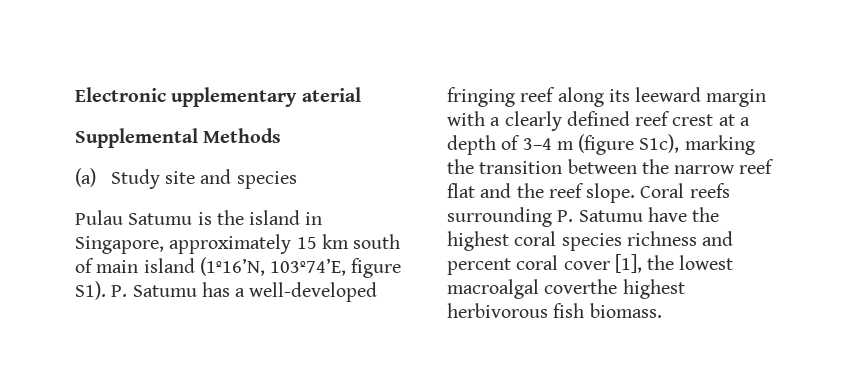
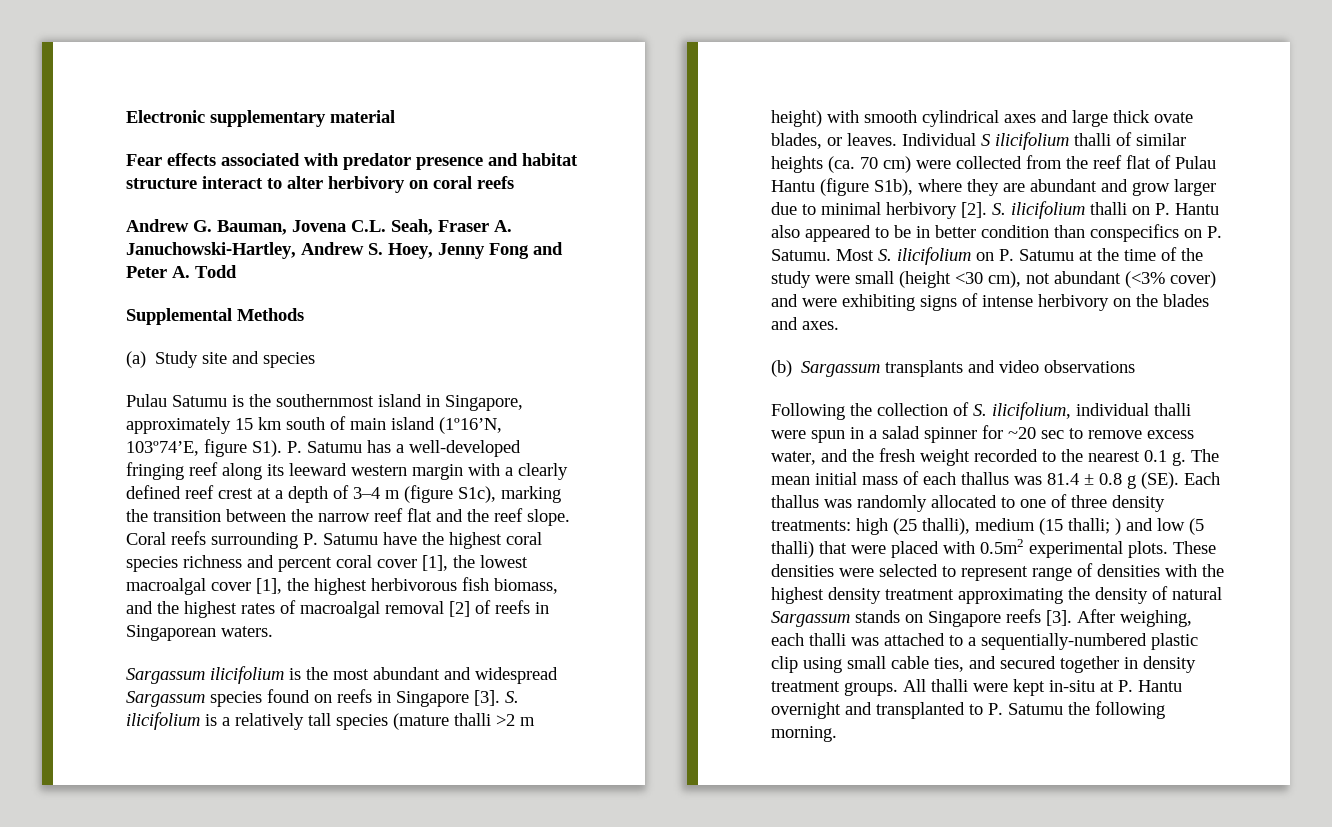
- Electronic upplementary aterial
+ Electronic supplementary material
+ Fear effects associated with predator presence and habitat structure interact to alter herbivory on coral reefs
+ Andrew G. Bauman, Jovena C.L. Seah, Fraser A. Januchowski-Hartley, Andrew S. Hoey, Jenny Fong and Peter A. Todd
- Pulau Satumu is the island in Singapore, approximately 15 km south of main island (1º16’N, 103º74’E, figure S1). P. Satumu has a well-developed fringing reef along its leeward margin with a clearly defined reef crest at a depth of 3–4 m (figure S1c), marking the transition between the narrow reef flat and the reef slope.
+ Pulau Satumu is the southernmost island in Singapore, approximately 15 km south of main island (1º16’N, 103º74’E, figure S1). P. Satumu has a well-developed fringing reef along its leeward western margin with a clearly defined reef crest at a depth of 3–4 m (figure S1c), marking the transition between the narrow reef flat and the reef slope.
- Coral reefs surrounding P. Satumu have the highest coral species richness and percent coral cover [1], the lowest macroalgal coverthe highest herbivorous fish biomass.
+ Coral reefs surrounding P. Satumu have the highest coral species richness and percent coral cover [1], the lowest macroalgal cover [1], the highest herbivorous fish biomass, and the highest rates of macroalgal removal [2] of reefs in Singaporean waters.
+ Sargassum ilicifolium is the most abundant and widespread Sargassum species found on reefs in Singapore [3]. S. ilicifolium is a relatively tall species (mature thalli >2 m height) with smooth cylindrical axes and large thick ovate blades, or leaves. Individual S ilicifolium thalli of similar heights (ca. 70 cm) were collected from the reef flat of Pulau Hantu (figure S1b), where they are abundant and grow larger due to minimal herbivory [2]. S. ilicifolium thalli on P. Hantu also appeared to be in better condition than conspecifics on P. Satumu. Most S. ilicifolium on P. Satumu at the time of the study were small (height <30 cm), not abundant (<3% cover) and were exhibiting signs of intense herbivory on the blades and axes.
+ (b) Sargassum transplants and video observations
+ Following the collection of S. ilicifolium, individual thalli were spun in a salad spinner for ~20 sec to remove excess water, and the fresh weight recorded to the nearest 0.1 g. The mean initial mass of each thallus was 81.4 ± 0.8 g (SE). Each thallus was randomly allocated to one of three density treatments: high (25 thalli), medium (15 thalli; ) and low (5 thalli) that were placed with 0.5m2 experimental plots. These densities were selected to represent range of densities with the highest density treatment approximating the density of natural Sargassum stands on Singapore reefs [3]. After weighing, each thalli was attached to a sequentially-numbered plastic clip using small cable ties, and secured together in density treatment groups. All thalli were kept in-situ at P. Hantu overnight and transplanted to P. Satumu the following morning.

